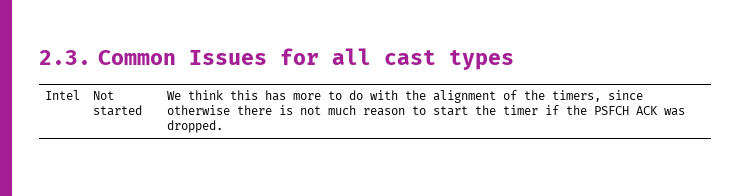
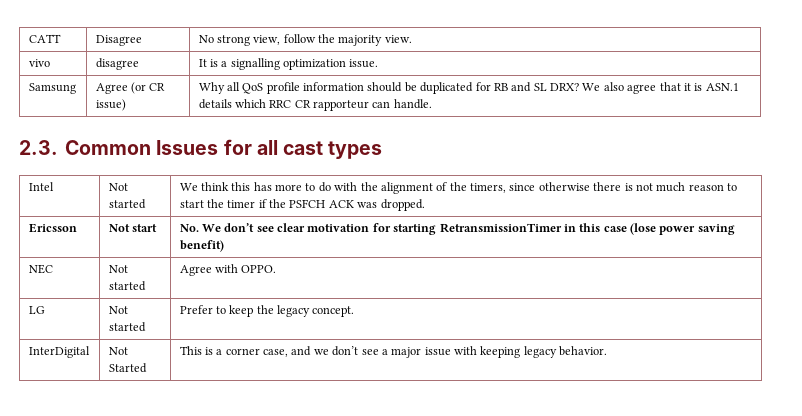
+ CATT | Disagree | No strong view, follow the majority view.
+ vivo | disagree | It is a signalling optimization issue.
+ Samsung | Agree (or CR issue) | Why all QoS profile information should be duplicated for RB and SL DRX? We also agree that it is ASN.1 details which RRC CR rapporteur can handle.
+ Ericsson | Not start | No. We don’t see clear motivation for starting RetransmissionTimer in this case (lose power saving benefit)
+ NEC | Not started | Agree with OPPO.
+ LG | Not started | Prefer to keep the legacy concept.
+ InterDigital | Not Started | This is a corner case, and we don’t see a major issue with keeping legacy behavior.

